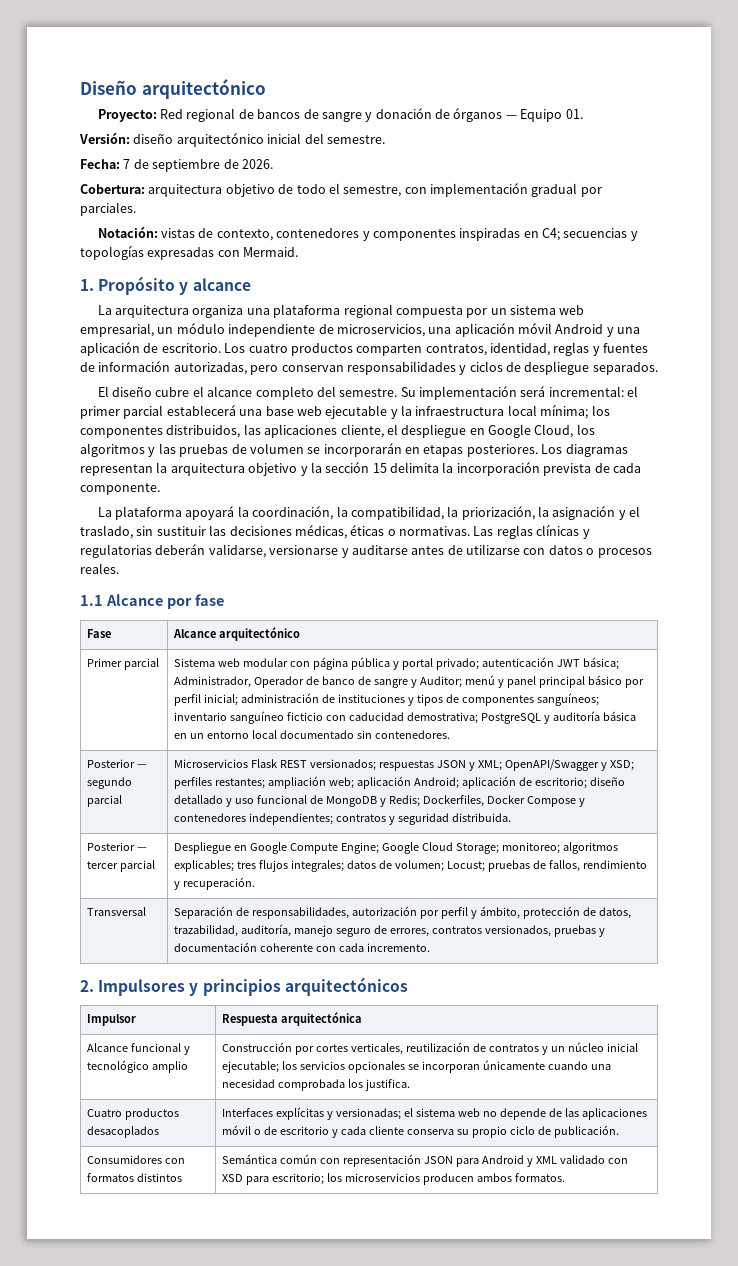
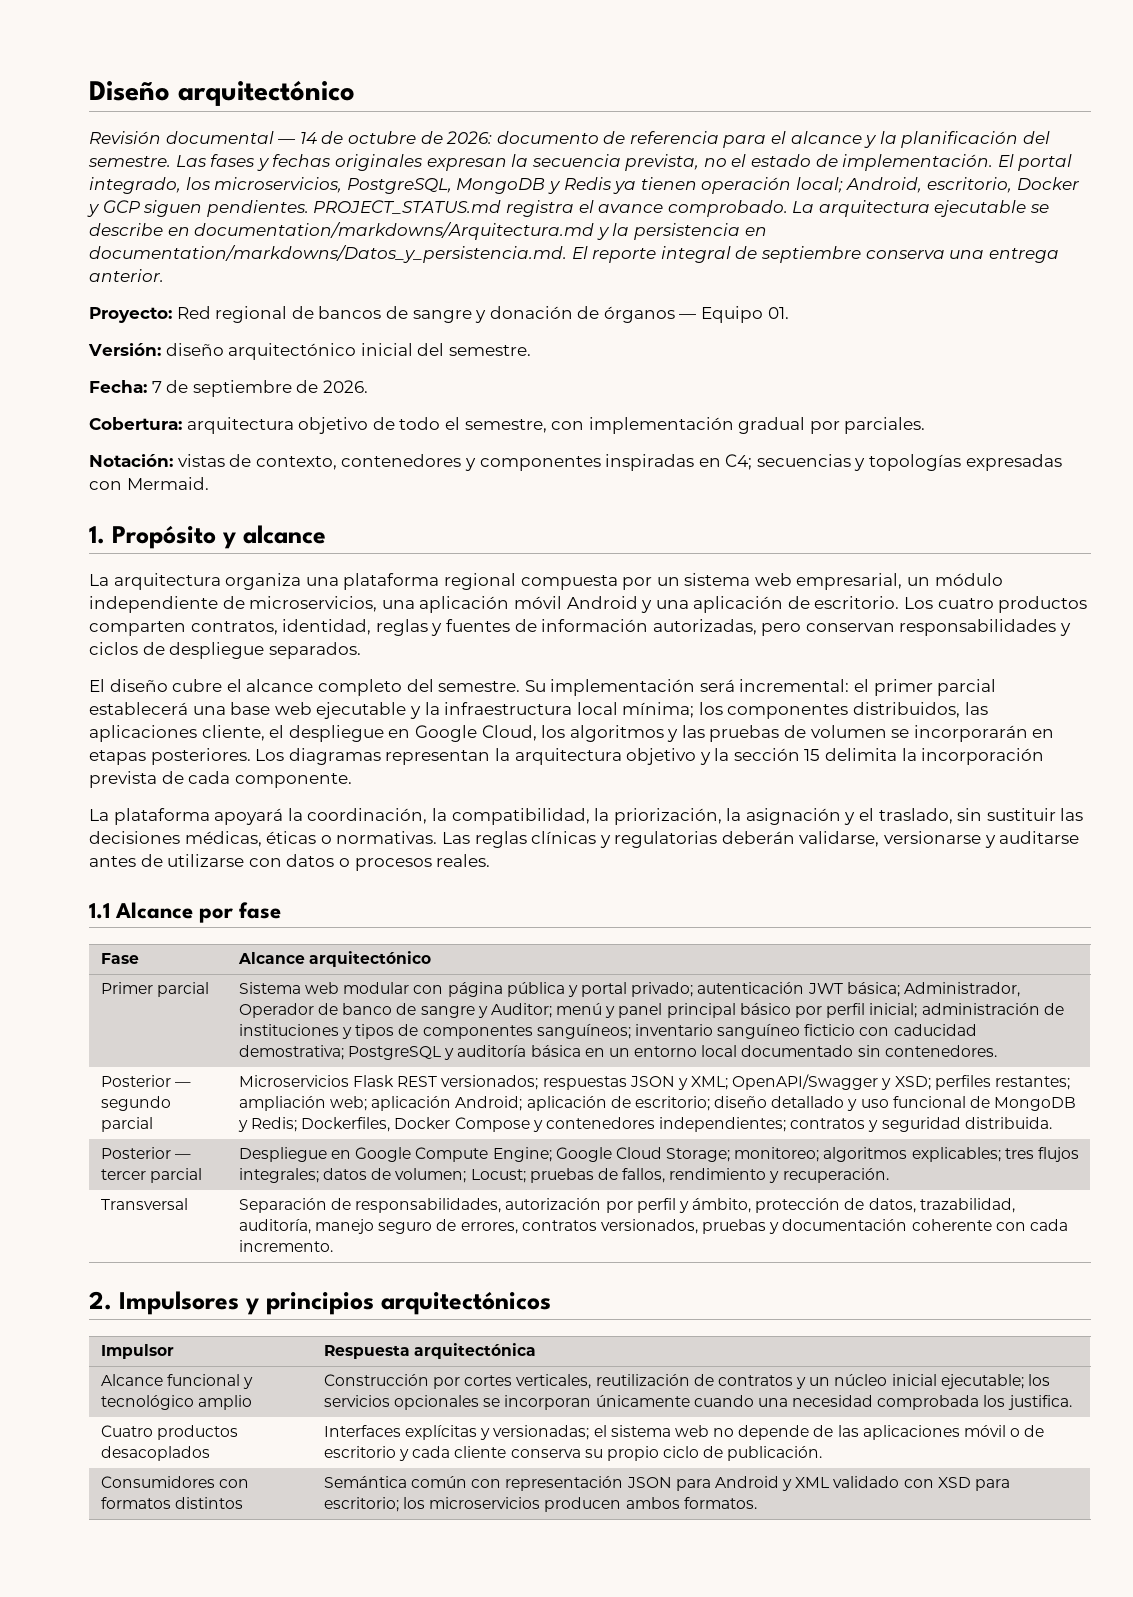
+ Revisión documental — 14 de octubre de 2026: documento de referencia para el alcance y la planificación del semestre. Las fases y fechas originales expresan la secuencia prevista, no el estado de implementación. El portal integrado, los microservicios, PostgreSQL, MongoDB y Redis ya tienen operación local; Android, escritorio, Docker y GCP siguen pendientes. PROJECT_STATUS.md registra el avance comprobado. La arquitectura ejecutable se describe en documentation/markdowns/Arquitectura.md y la persistencia en documentation/markdowns/Datos_y_persistencia.md. El reporte integral de septiembre conserva una entrega anterior.

